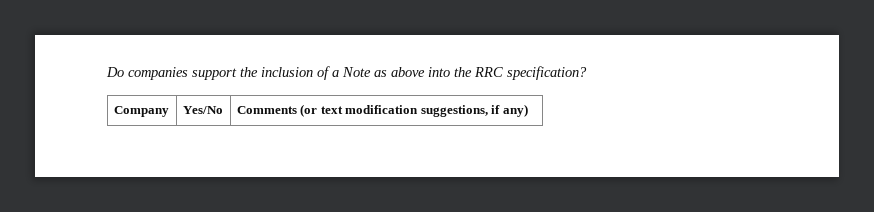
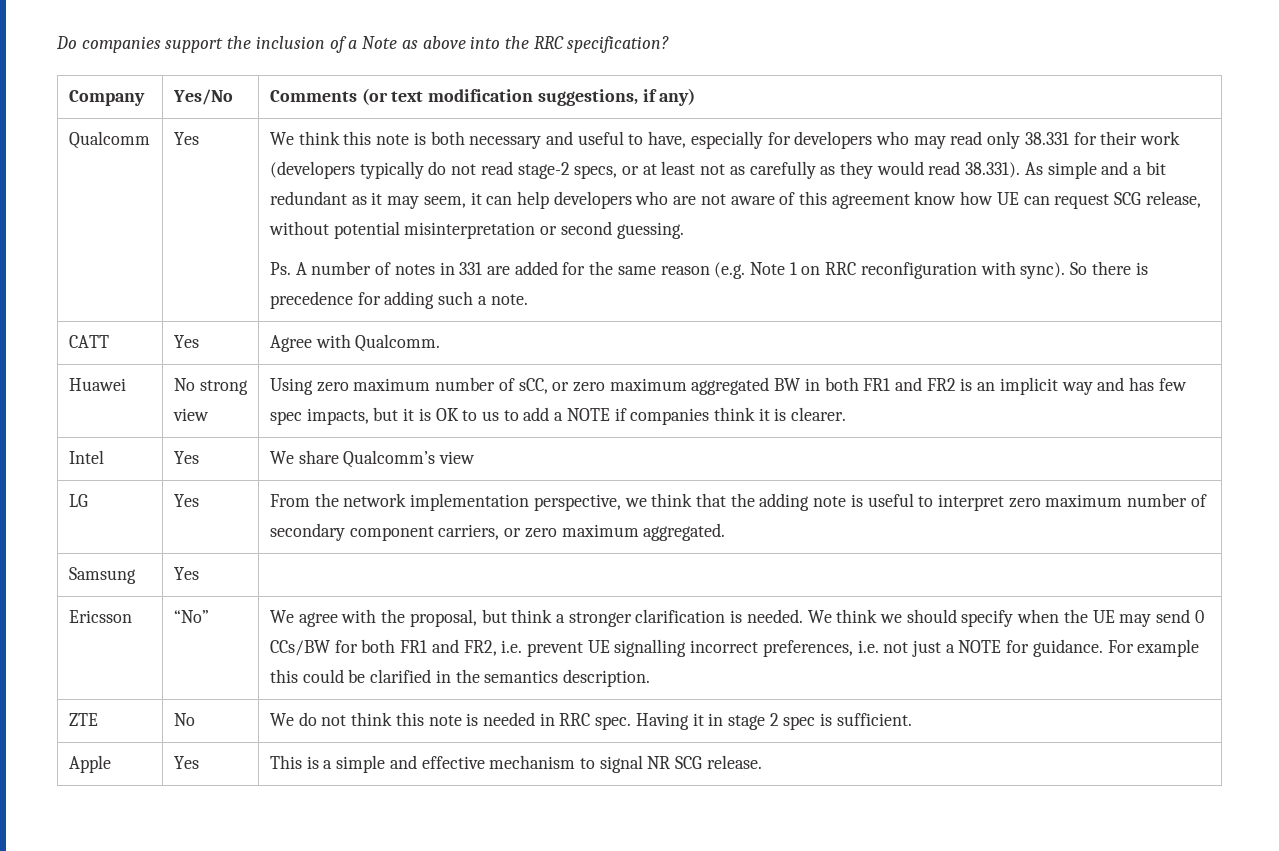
+ Qualcomm | Yes | We think this note is both necessary and useful to have, especially for developers who may read only 38.331 for their work (developers typically do not read stage-2 specs, or at least not as carefully as they would read 38.331). As simple and a bit redundant as it may seem, it can help developers who are not aware of this agreement know how UE can request SCG release, without potential misinterpretation or second guessing.
+ Ps. A number of notes in 331 are added for the same reason (e.g. Note 1 on RRC reconfiguration with sync). So there is precedence for adding such a note.
+ CATT | Yes | Agree with Qualcomm.
+ Huawei | No strong view | Using zero maximum number of sCC, or zero maximum aggregated BW in both FR1 and FR2 is an implicit way and has few spec impacts, but it is OK to us to add a NOTE if companies think it is clearer.
+ Intel | Yes | We share Qualcomm’s view
+ LG | Yes | From the network implementation perspective, we think that the adding note is useful to interpret zero maximum number of secondary component carriers, or zero maximum aggregated.
+ Samsung | Yes |
+ Ericsson | “No” | We agree with the proposal, but think a stronger clarification is needed. We think we should specify when the UE may send 0 CCs/BW for both FR1 and FR2, i.e. prevent UE signalling incorrect preferences, i.e. not just a NOTE for guidance. For example this could be clarified in the semantics description.
+ ZTE | No | We do not think this note is needed in RRC spec. Having it in stage 2 spec is sufficient.
+ Apple | Yes | This is a simple and effective mechanism to signal NR SCG release.

